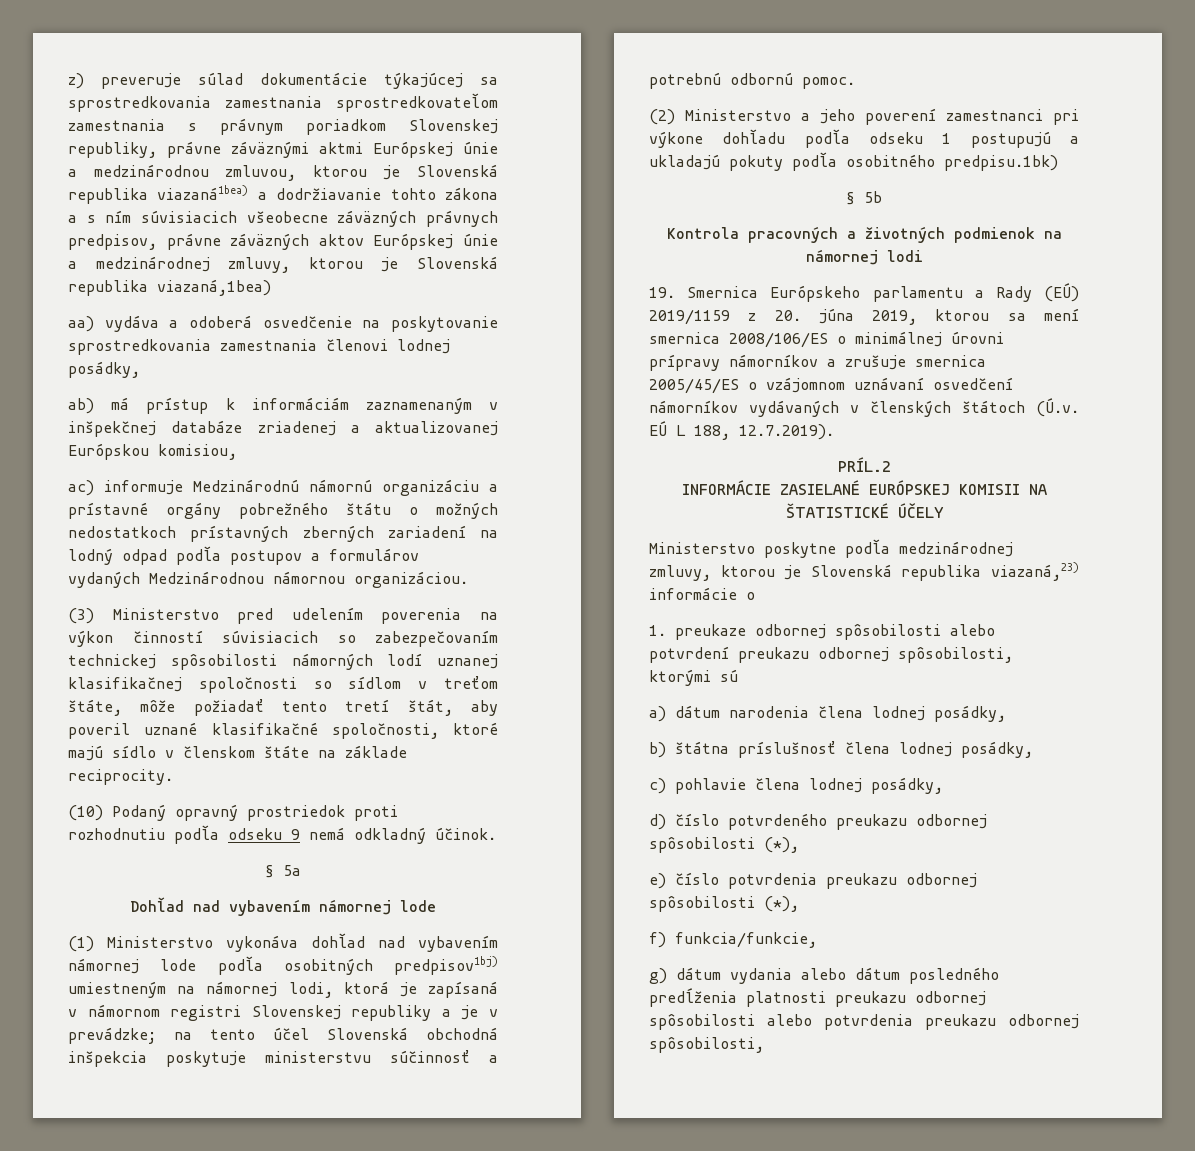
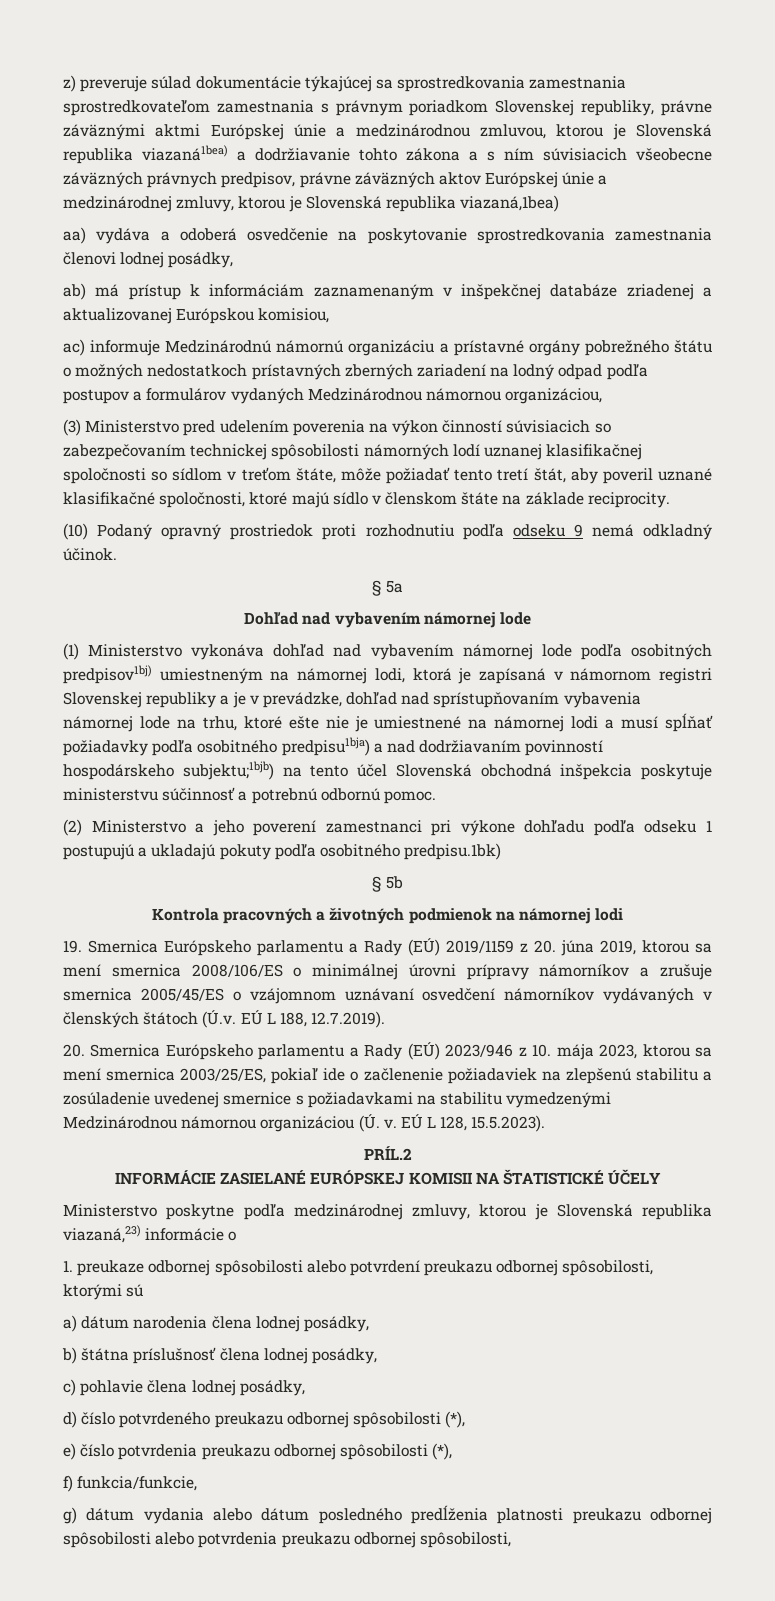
- ac) informuje Medzinárodnú námornú organizáciu a prístavné orgány pobrežného štátu o možných nedostatkoch prístavných zberných zariadení na lodný odpad podľa postupov a formulárov vydaných Medzinárodnou námornou organizáciou.
+ ac) informuje Medzinárodnú námornú organizáciu a prístavné orgány pobrežného štátu o možných nedostatkoch prístavných zberných zariadení na lodný odpad podľa postupov a formulárov vydaných Medzinárodnou námornou organizáciou,
- (1) Ministerstvo vykonáva dohľad nad vybavením námornej lode podľa osobitných predpisov1bj) umiestneným na námornej lodi, ktorá je zapísaná v námornom registri Slovenskej republiky a je v prevádzke; na tento účel Slovenská obchodná inšpekcia poskytuje ministerstvu súčinnosť a potrebnú odbornú pomoc.
+ (1) Ministerstvo vykonáva dohľad nad vybavením námornej lode podľa osobitných predpisov1bj) umiestneným na námornej lodi, ktorá je zapísaná v námornom registri Slovenskej republiky a je v prevádzke, dohľad nad sprístupňovaním vybavenia námornej lode na trhu, ktoré ešte nie je umiestnené na námornej lodi a musí spĺňať požiadavky podľa osobitného predpisu1bja) a nad dodržiavaním povinností hospodárskeho subjektu;1bjb) na tento účel Slovenská obchodná inšpekcia poskytuje ministerstvu súčinnosť a potrebnú odbornú pomoc.
+ 20. Smernica Európskeho parlamentu a Rady (EÚ) 2023/946 z 10. mája 2023, ktorou sa mení smernica 2003/25/ES, pokiaľ ide o začlenenie požiadaviek na zlepšenú stabilitu a zosúladenie uvedenej smernice s požiadavkami na stabilitu vymedzenými Medzinárodnou námornou organizáciou (Ú. v. EÚ L 128, 15.5.2023).

